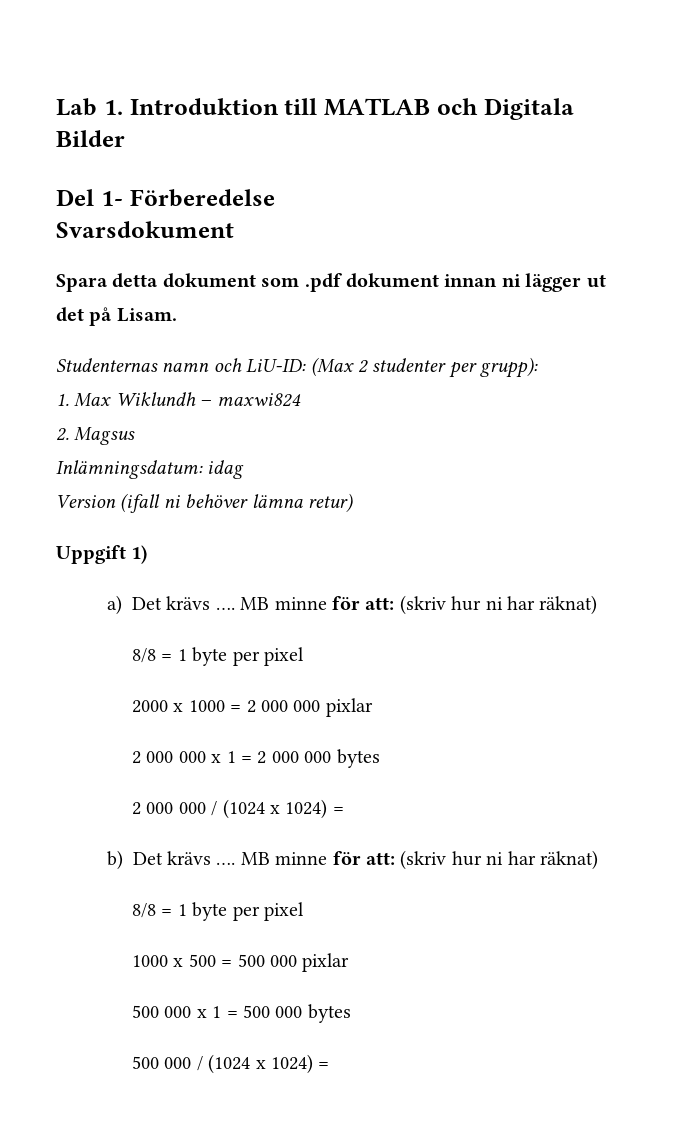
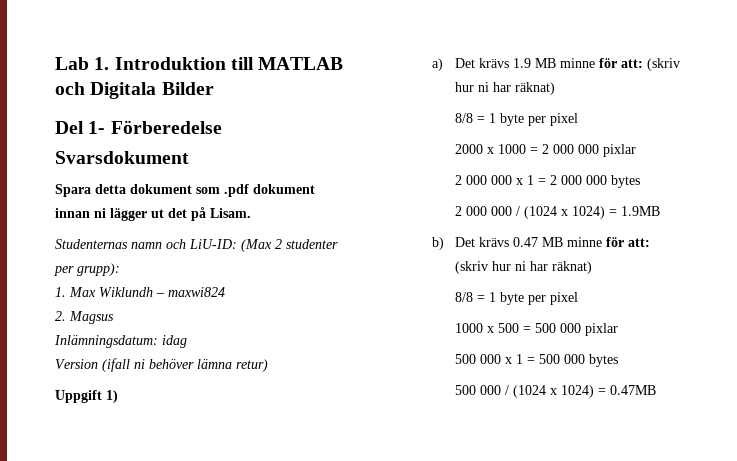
- a) Det krävs …. MB minne för att: (skriv hur ni har räknat)
+ a) Det krävs 1.9 MB minne för att: (skriv hur ni har räknat)
- 2 000 000 / (1024 x 1024) =
+ 2 000 000 / (1024 x 1024) = 1.9MB
- b) Det krävs …. MB minne för att: (skriv hur ni har räknat)
+ b) Det krävs 0.47 MB minne för att: (skriv hur ni har räknat)
- 500 000 / (1024 x 1024) =
+ 500 000 / (1024 x 1024) = 0.47MB

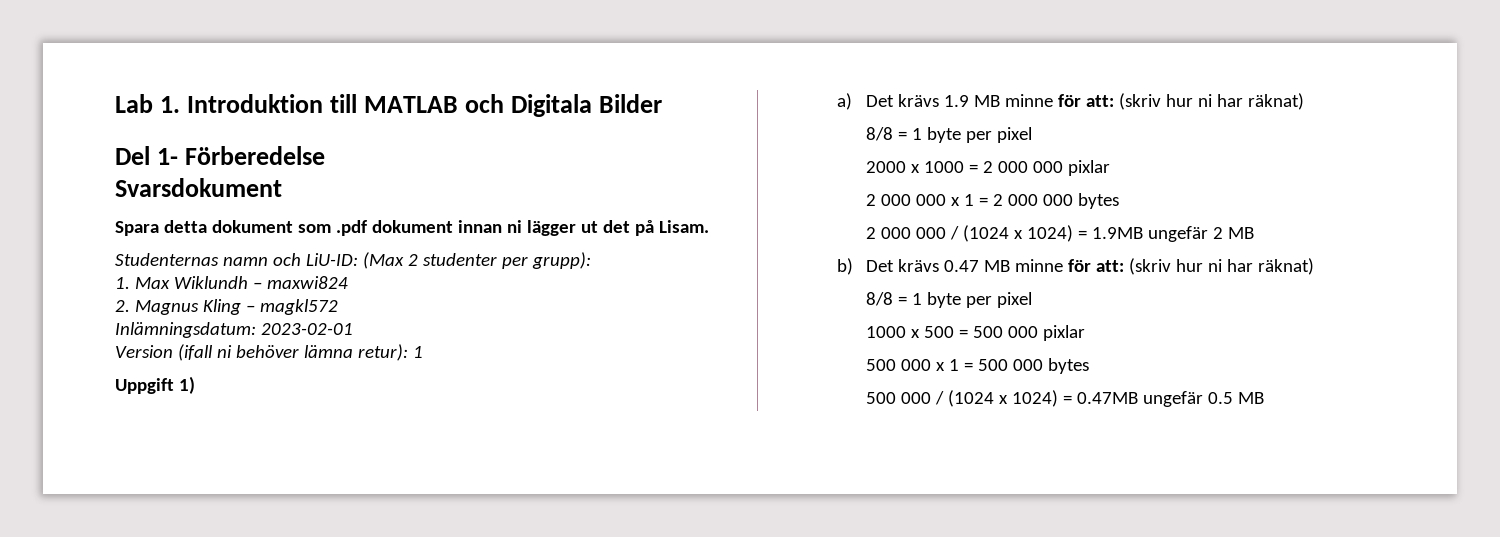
- 2. Magsus
+ 2. Magnus Kling – magkl572
- Inlämningsdatum: idag
+ Inlämningsdatum: 2023-02-01
- Version (ifall ni behöver lämna retur)
+ Version (ifall ni behöver lämna retur): 1
- 2 000 000 / (1024 x 1024) = 1.9MB
+ 2 000 000 / (1024 x 1024) = 1.9MB ungefär 2 MB
- 500 000 / (1024 x 1024) = 0.47MB
+ 500 000 / (1024 x 1024) = 0.47MB ungefär 0.5 MB

